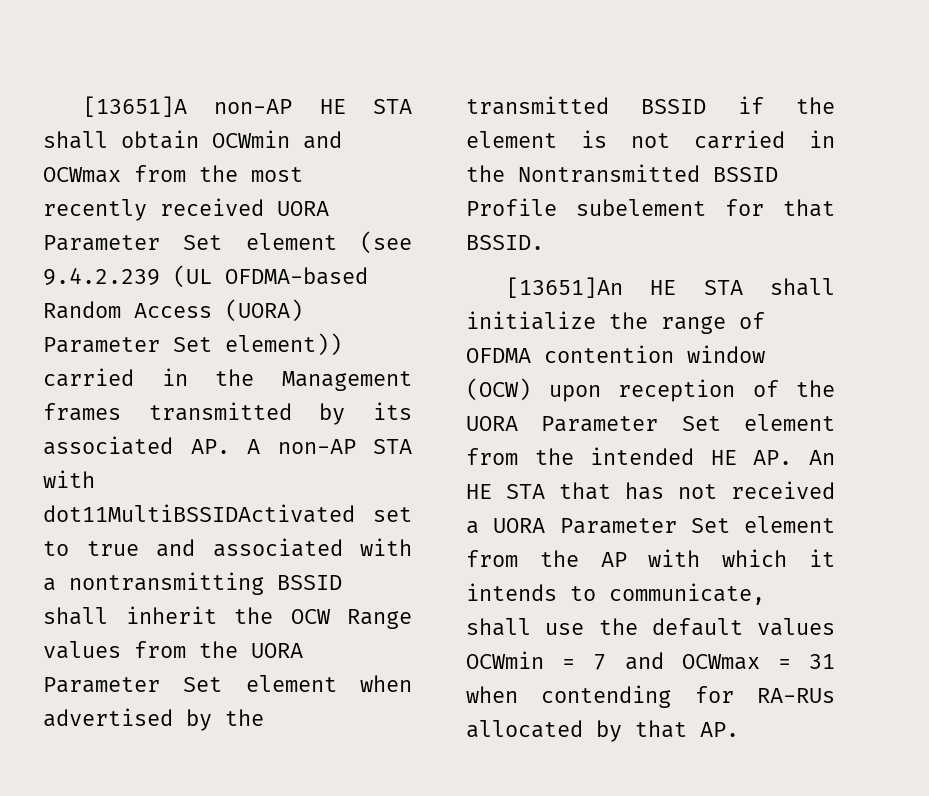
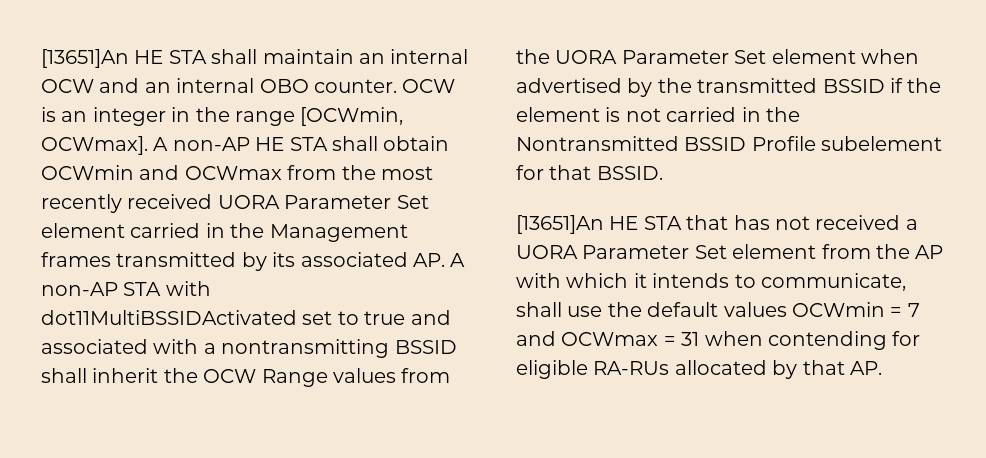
- [13651]A non-AP HE STA shall obtain OCWmin and OCWmax from the most recently received UORA Parameter Set element (see 9.4.2.239 (UL OFDMA-based Random Access (UORA) Parameter Set element)) carried in the Management frames transmitted by its associated AP. A non-AP STA with dot11MultiBSSIDActivated set to true and associated with a nontransmitting BSSID shall inherit the OCW Range values from the UORA Parameter Set element when advertised by the transmitted BSSID if the element is not carried in the Nontransmitted BSSID Profile subelement for that BSSID.
+ [13651]An HE STA shall maintain an internal OCW and an internal OBO counter. OCW is an integer in the range [OCWmin, OCWmax]. A non-AP HE STA shall obtain OCWmin and OCWmax from the most recently received UORA Parameter Set element carried in the Management frames transmitted by its associated AP. A non-AP STA with dot11MultiBSSIDActivated set to true and associated with a nontransmitting BSSID shall inherit the OCW Range values from the UORA Parameter Set element when advertised by the transmitted BSSID if the element is not carried in the Nontransmitted BSSID Profile subelement for that BSSID.
- [13651]An HE STA shall initialize the range of OFDMA contention window (OCW) upon reception of the UORA Parameter Set element from the intended HE AP. An HE STA that has not received a UORA Parameter Set element from the AP with which it intends to communicate, shall use the default values OCWmin = 7 and OCWmax = 31 when contending for RA-RUs allocated by that AP.
+ [13651]An HE STA that has not received a UORA Parameter Set element from the AP with which it intends to communicate, shall use the default values OCWmin = 7 and OCWmax = 31 when contending for eligible RA-RUs allocated by that AP.

